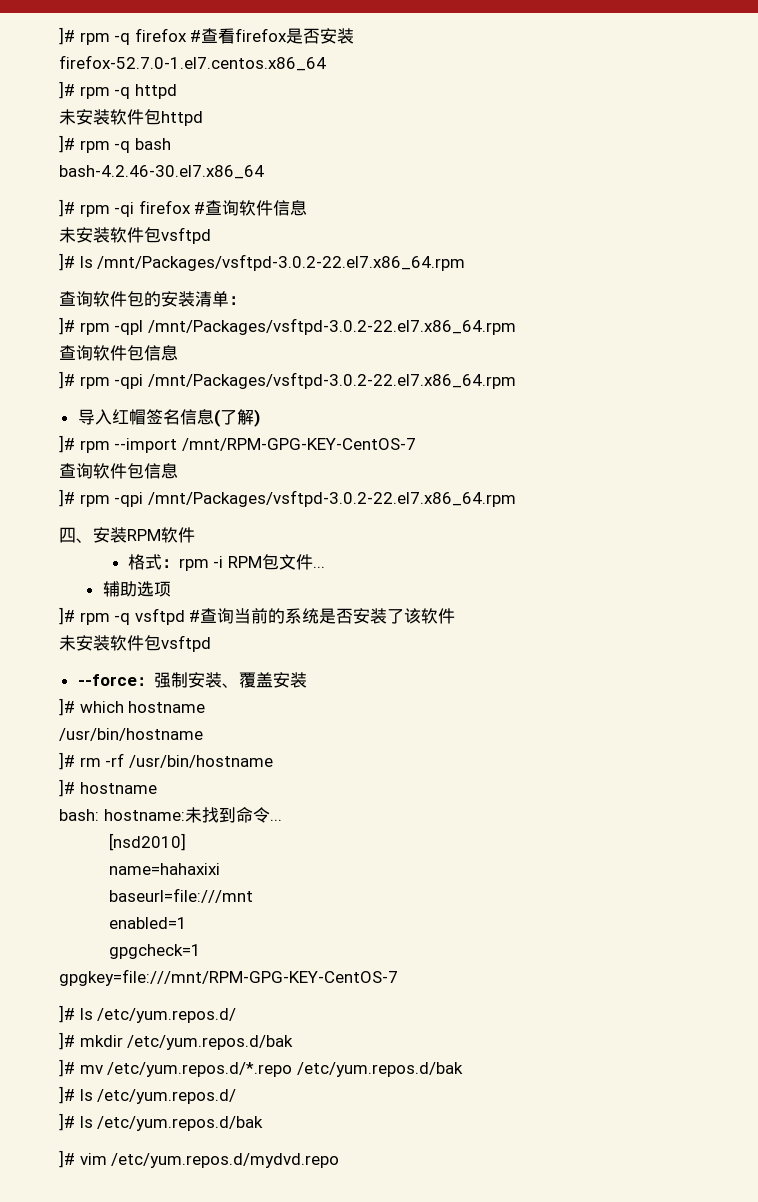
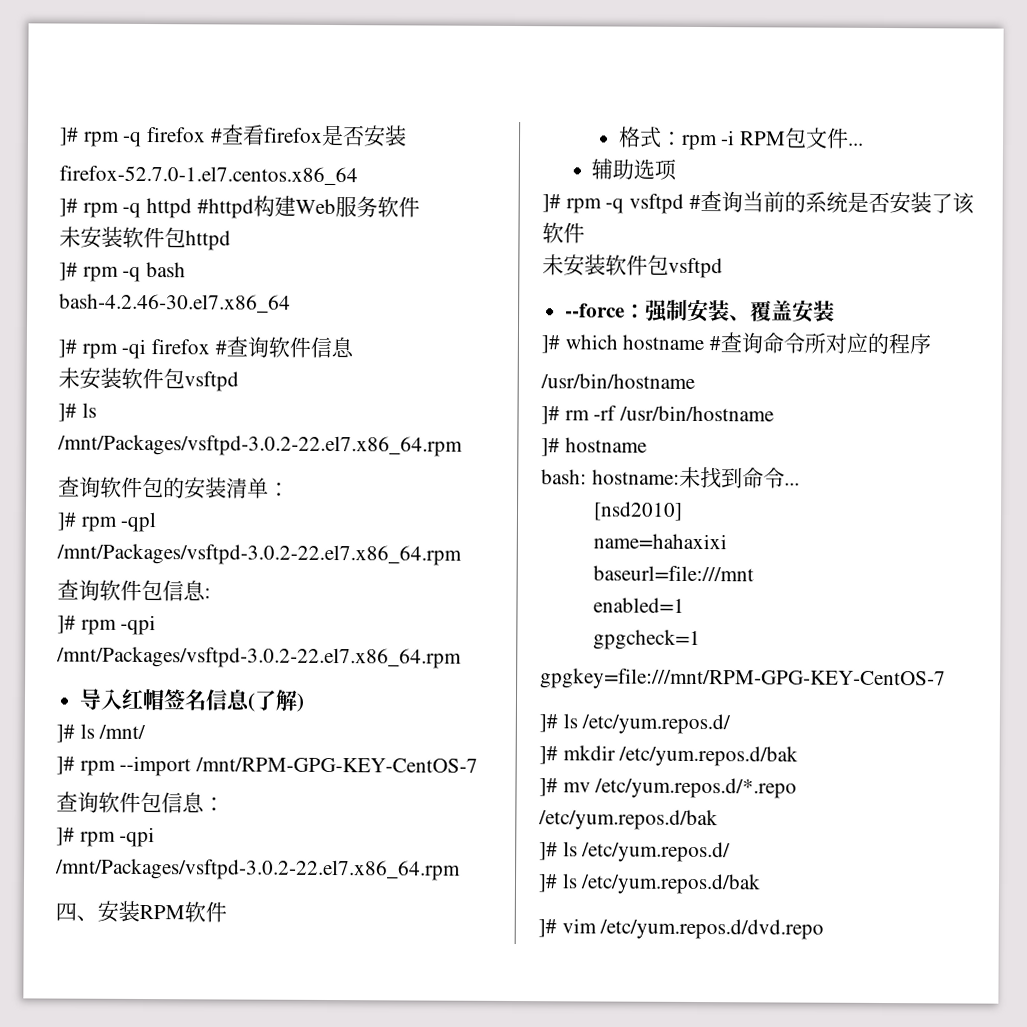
- ]# rpm -q httpd
+ ]# rpm -q httpd #httpd构建Web服务软件
  ]# rpm -qpl /mnt/Packages/vsftpd-3.0.2-22.el7.x86_64.rpm
- 查询软件包信息
+ 查询软件包信息:
+ ]# ls /mnt/
  ]# rpm --import /mnt/RPM-GPG-KEY-CentOS-7
- 查询软件包信息
+ 查询软件包信息：
- ]# which hostname
+ ]# which hostname #查询命令所对应的程序
- ]# vim /etc/yum.repos.d/mydvd.repo
+ ]# vim /etc/yum.repos.d/dvd.repo

